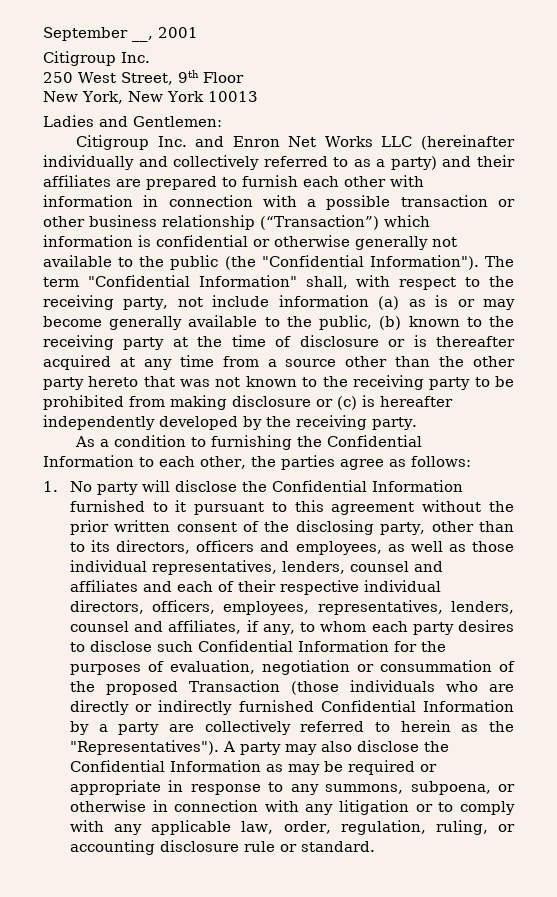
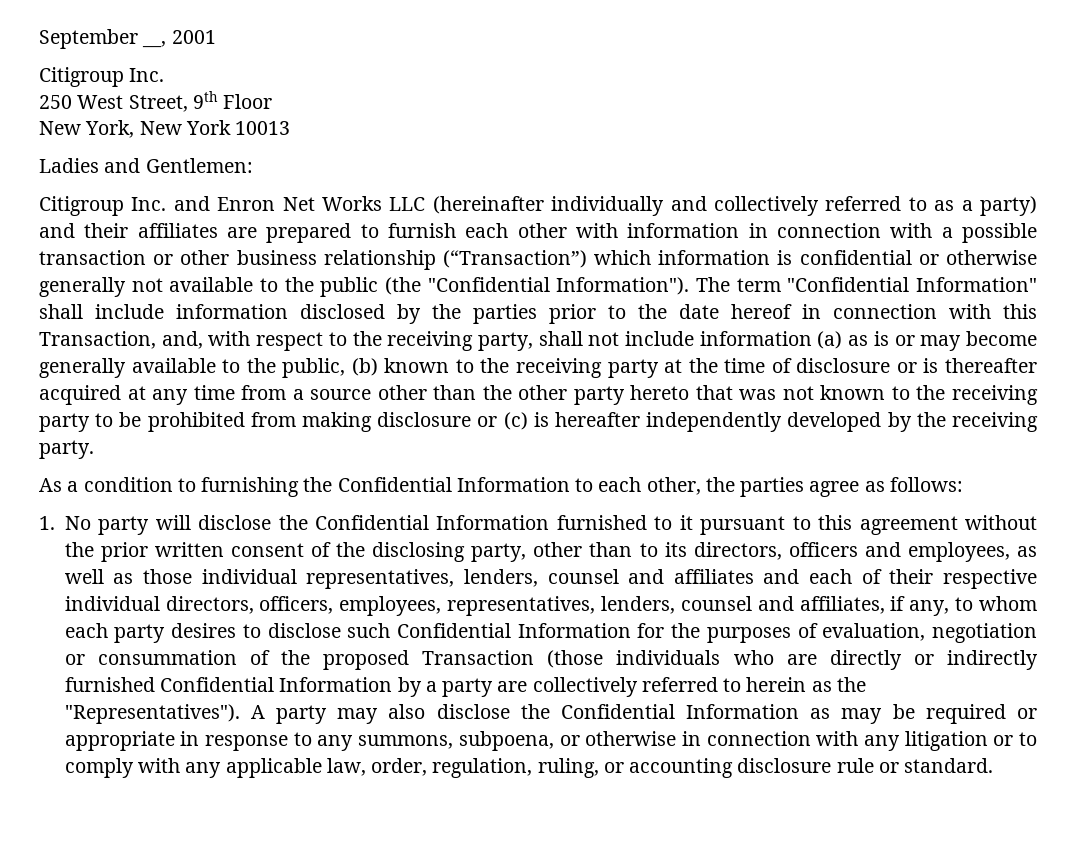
- The term "Confidential Information" shall, with respect to the receiving party, not include information (a) as is or may become generally available to the public, (b) known to the receiving party at the time of disclosure or is thereafter acquired at any time from a source other than the other party hereto that was not known to the receiving party to be prohibited from making disclosure or (c) is hereafter independently developed by the receiving party.
+ The term "Confidential Information" shall include information disclosed by the parties prior to the date hereof in connection with this Transaction, and, with respect to the receiving party, shall not include information (a) as is or may become generally available to the public, (b) known to the receiving party at the time of disclosure or is thereafter acquired at any time from a source other than the other party hereto that was not known to the receiving party to be prohibited from making disclosure or (c) is hereafter independently developed by the receiving party.

